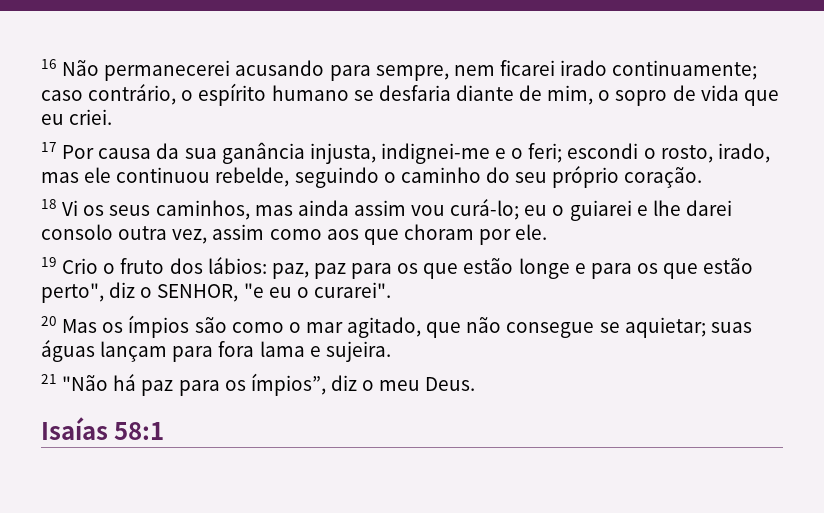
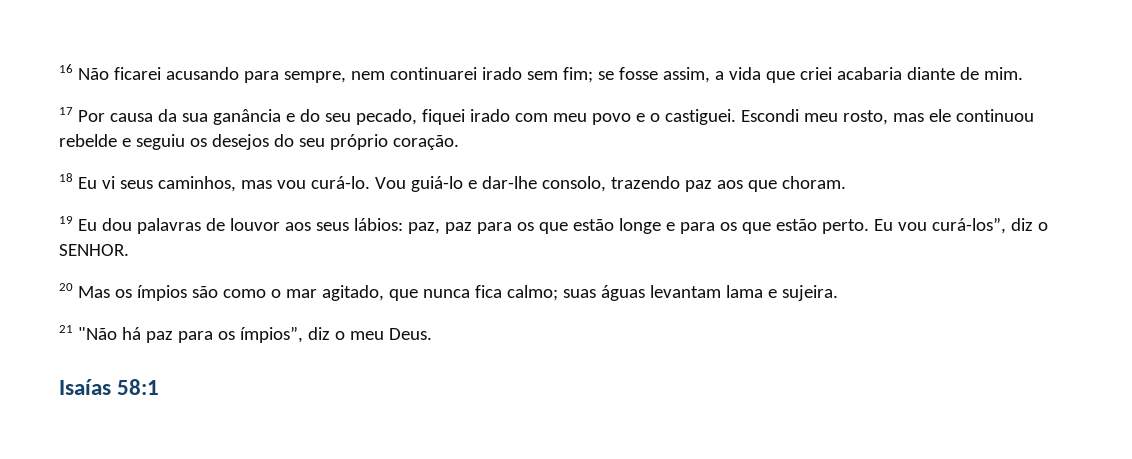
- 16 Não permanecerei acusando para sempre, nem ficarei irado continuamente; caso contrário, o espírito humano se desfaria diante de mim, o sopro de vida que eu criei.
+ 16 Não ficarei acusando para sempre, nem continuarei irado sem fim; se fosse assim, a vida que criei acabaria diante de mim.
- 17 Por causa da sua ganância injusta, indignei-me e o feri; escondi o rosto, irado, mas ele continuou rebelde, seguindo o caminho do seu próprio coração.
+ 17 Por causa da sua ganância e do seu pecado, fiquei irado com meu povo e o castiguei. Escondi meu rosto, mas ele continuou rebelde e seguiu os desejos do seu próprio coração.
- 18 Vi os seus caminhos, mas ainda assim vou curá-lo; eu o guiarei e lhe darei consolo outra vez, assim como aos que choram por ele.
- 19 Crio o fruto dos lábios: paz, paz para os que estão longe e para os que estão perto", diz o SENHOR, "e eu o curarei".
+ 18 Eu vi seus caminhos, mas vou curá-lo. Vou guiá-lo e dar-lhe consolo, trazendo paz aos que choram.
+ 19 Eu dou palavras de louvor aos seus lábios: paz, paz para os que estão longe e para os que estão perto. Eu vou curá-los”, diz o SENHOR.
- 20 Mas os ímpios são como o mar agitado, que não consegue se aquietar; suas águas lançam para fora lama e sujeira.
+ 20 Mas os ímpios são como o mar agitado, que nunca fica calmo; suas águas levantam lama e sujeira.

